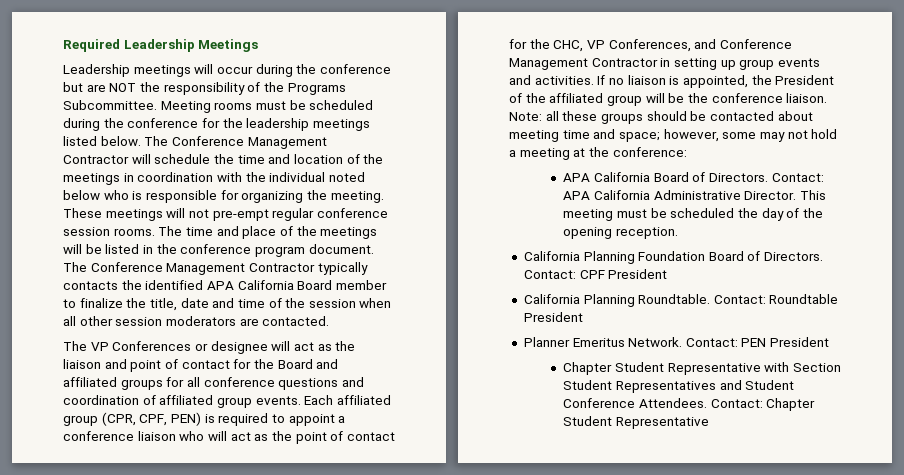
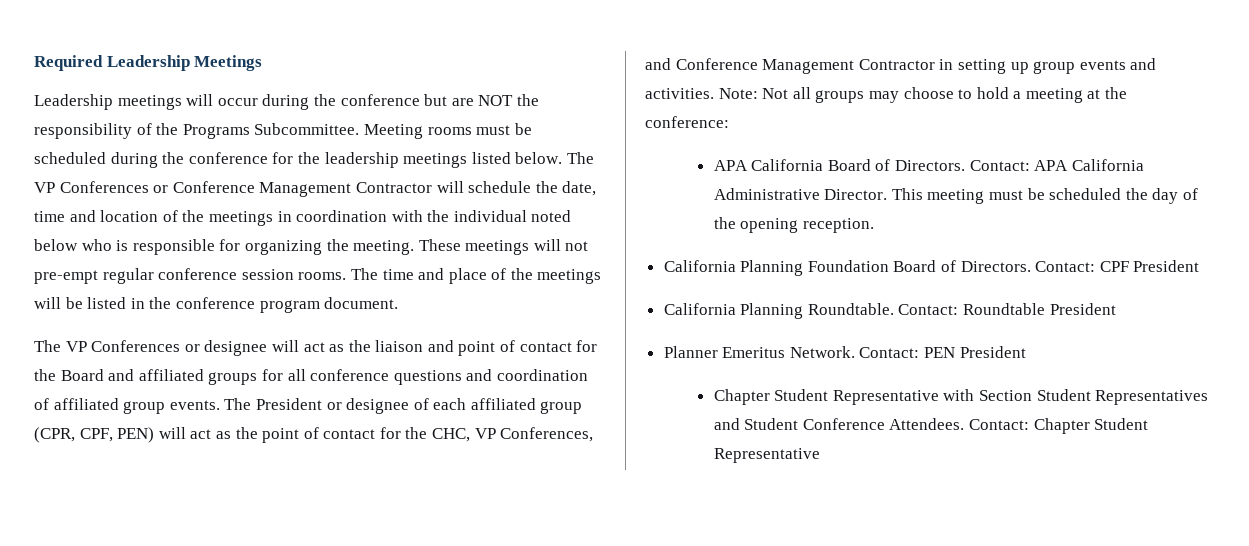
- The Conference Management Contractor will schedule the time and location of the meetings in coordination with the individual noted below who is responsible for organizing the meeting.
+ The VP Conferences or Conference Management Contractor will schedule the date, time and location of the meetings in coordination with the individual noted below who is responsible for organizing the meeting.
- The Conference Management Contractor typically contacts the identified APA California Board member to finalize the title, date and time of the session when all other session moderators are contacted.
- Each affiliated group (CPR, CPF, PEN) is required to appoint a conference liaison who will act as the point of contact for the CHC, VP Conferences, and Conference Management Contractor in setting up group events and activities.
+ The President or designee of each affiliated group (CPR, CPF, PEN) will act as the point of contact for the CHC, VP Conferences, and Conference Management Contractor in setting up group events and activities.
- If no liaison is appointed, the President of the affiliated group will be the conference liaison. Note: all these groups should be contacted about meeting time and space; however, some may not hold a meeting at the conference:
+ Note: Not all groups may choose to hold a meeting at the conference:

